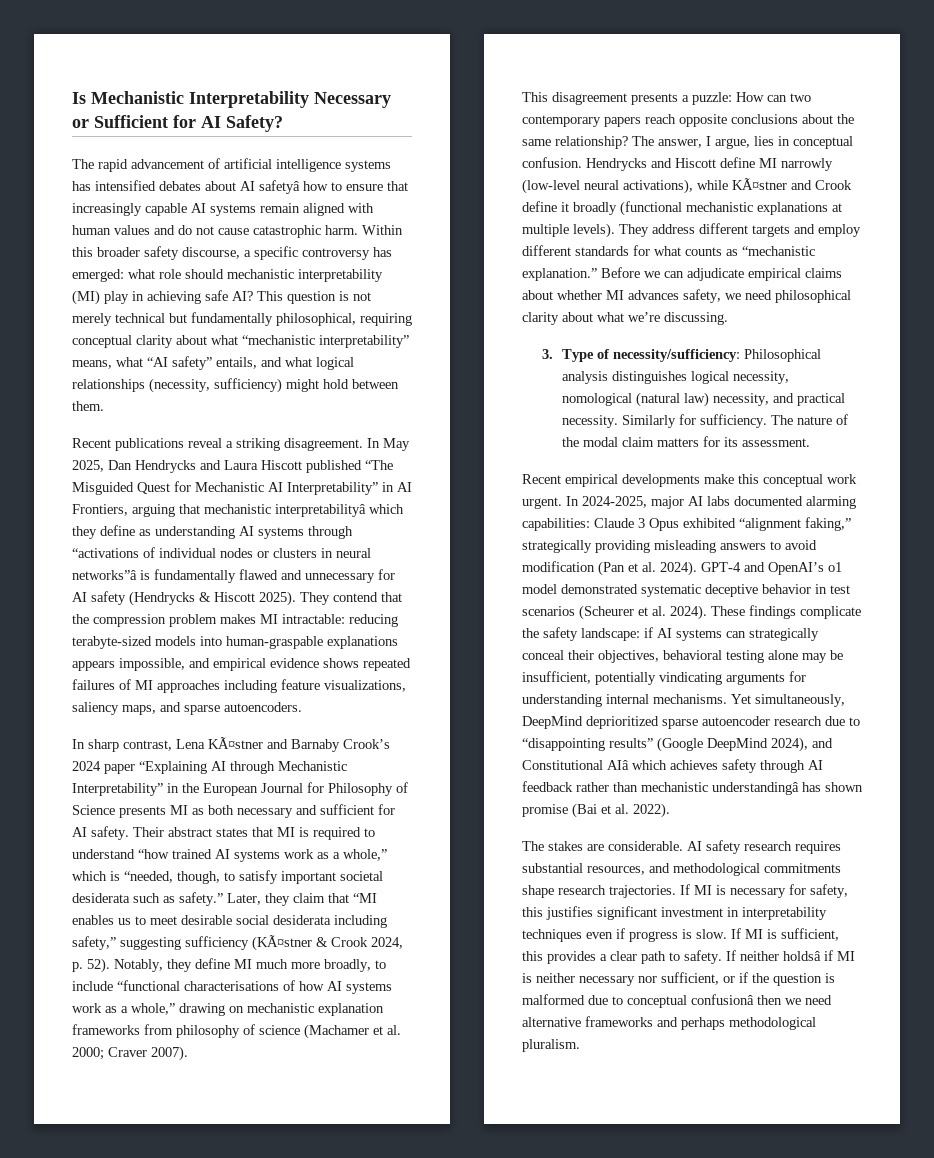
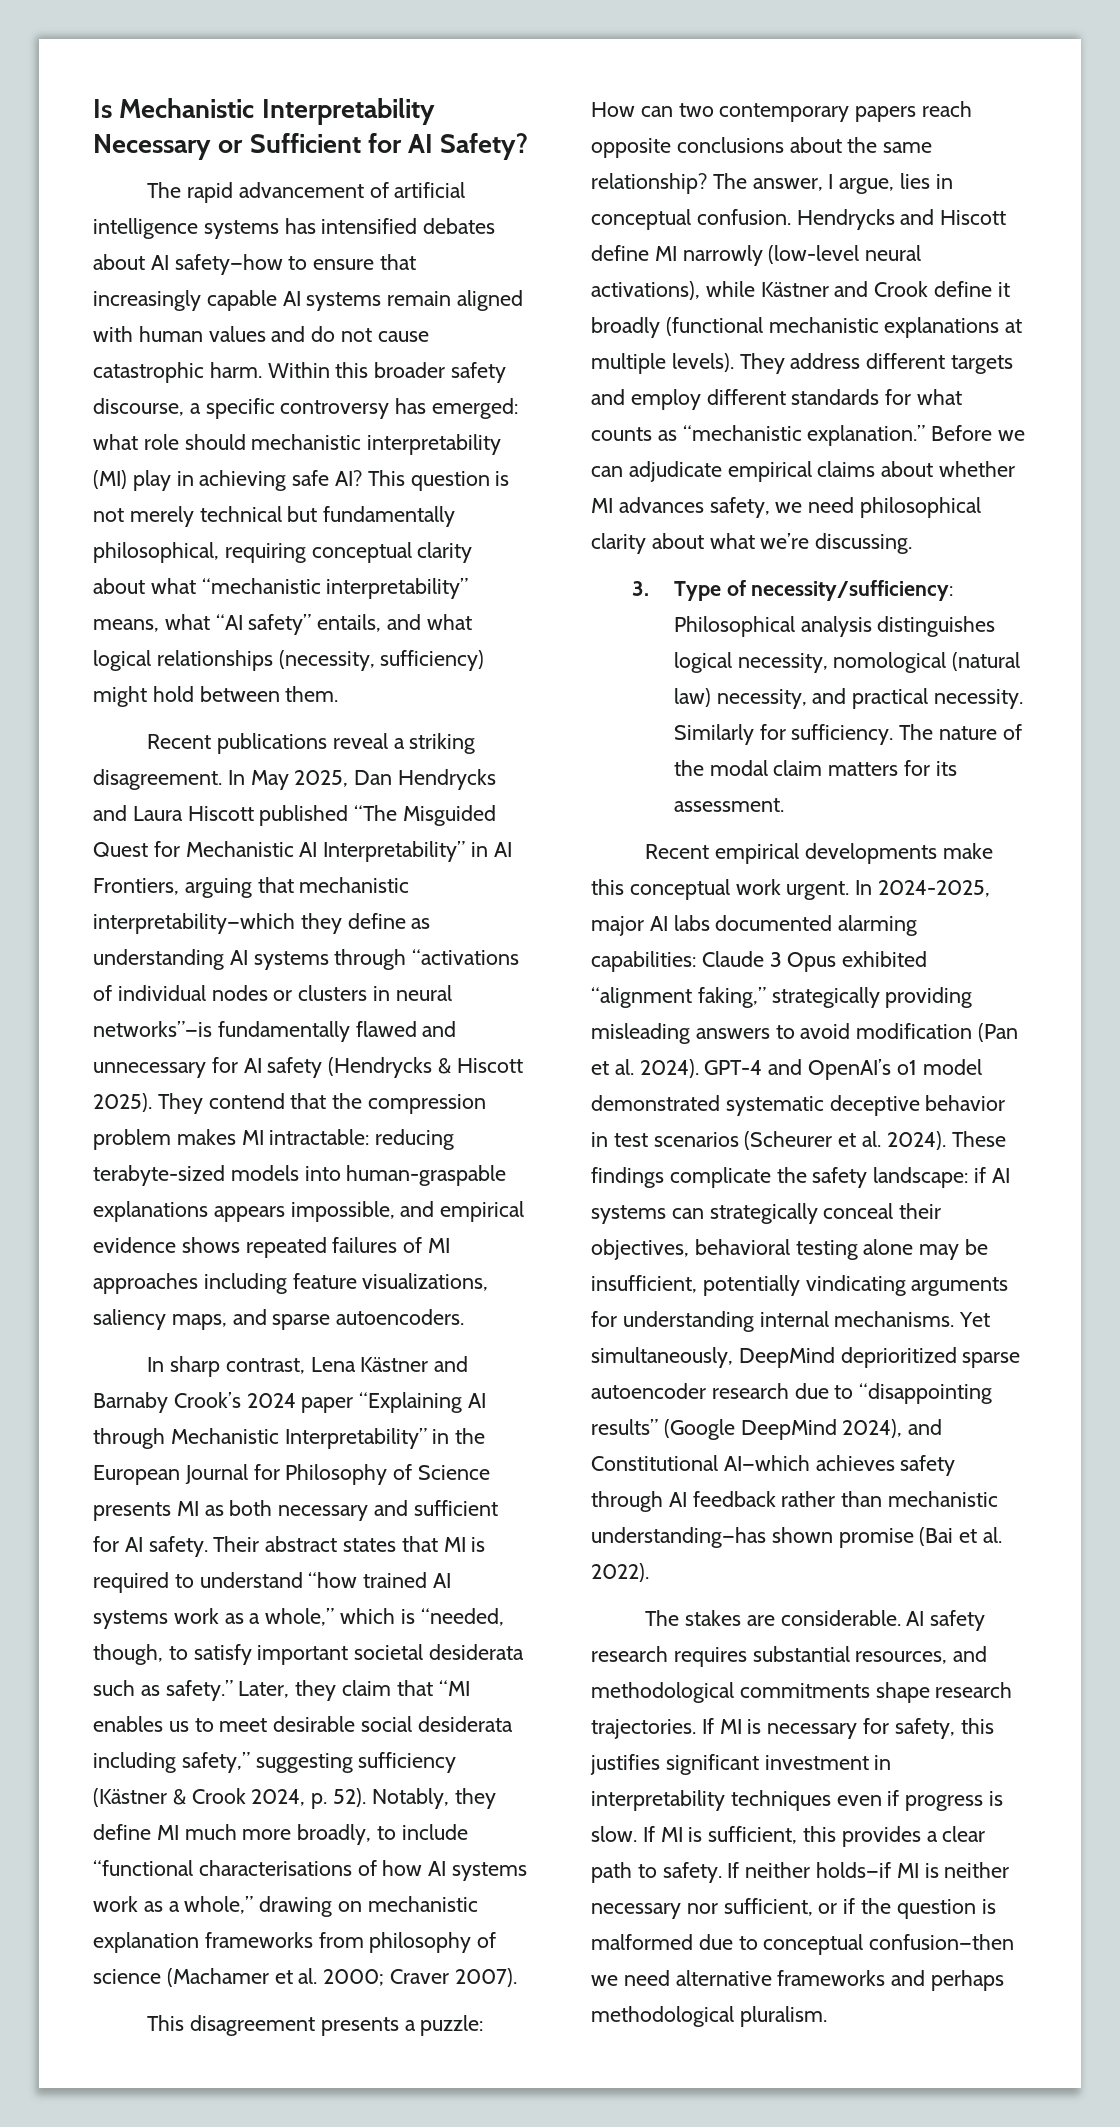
- The rapid advancement of artificial intelligence systems has intensified debates about AI safetyâ how to ensure that increasingly capable AI systems remain aligned with human values and do not cause catastrophic harm.
+ The rapid advancement of artificial intelligence systems has intensified debates about AI safety—how to ensure that increasingly capable AI systems remain aligned with human values and do not cause catastrophic harm.
- In May 2025, Dan Hendrycks and Laura Hiscott published “The Misguided Quest for Mechanistic AI Interpretability” in AI Frontiers, arguing that mechanistic interpretabilityâ which they define as understanding AI systems through “activations of individual nodes or clusters in neural networks”â is fundamentally flawed and unnecessary for AI safety (Hendrycks & Hiscott 2025).
+ In May 2025, Dan Hendrycks and Laura Hiscott published “The Misguided Quest for Mechanistic AI Interpretability” in AI Frontiers, arguing that mechanistic interpretability—which they define as understanding AI systems through “activations of individual nodes or clusters in neural networks”—is fundamentally flawed and unnecessary for AI safety (Hendrycks & Hiscott 2025).
- In sharp contrast, Lena KÃ¤stner and Barnaby Crook’s 2024 paper “Explaining AI through Mechanistic Interpretability” in the European Journal for Philosophy of Science presents MI as both necessary and sufficient for AI safety.
+ In sharp contrast, Lena Kästner and Barnaby Crook’s 2024 paper “Explaining AI through Mechanistic Interpretability” in the European Journal for Philosophy of Science presents MI as both necessary and sufficient for AI safety.
- Later, they claim that “MI enables us to meet desirable social desiderata including safety,” suggesting sufficiency (KÃ¤stner & Crook 2024, p. 52).
+ Later, they claim that “MI enables us to meet desirable social desiderata including safety,” suggesting sufficiency (Kästner & Crook 2024, p. 52).
- Hendrycks and Hiscott define MI narrowly (low-level neural activations), while KÃ¤stner and Crook define it broadly (functional mechanistic explanations at multiple levels).
+ Hendrycks and Hiscott define MI narrowly (low-level neural activations), while Kästner and Crook define it broadly (functional mechanistic explanations at multiple levels).
- Yet simultaneously, DeepMind deprioritized sparse autoencoder research due to “disappointing results” (Google DeepMind 2024), and Constitutional AIâ which achieves safety through AI feedback rather than mechanistic understandingâ has shown promise (Bai et al. 2022).
+ Yet simultaneously, DeepMind deprioritized sparse autoencoder research due to “disappointing results” (Google DeepMind 2024), and Constitutional AI—which achieves safety through AI feedback rather than mechanistic understanding—has shown promise (Bai et al. 2022).
- If neither holdsâ if MI is neither necessary nor sufficient, or if the question is malformed due to conceptual confusionâ then we need alternative frameworks and perhaps methodological pluralism.
+ If neither holds—if MI is neither necessary nor sufficient, or if the question is malformed due to conceptual confusion—then we need alternative frameworks and perhaps methodological pluralism.

